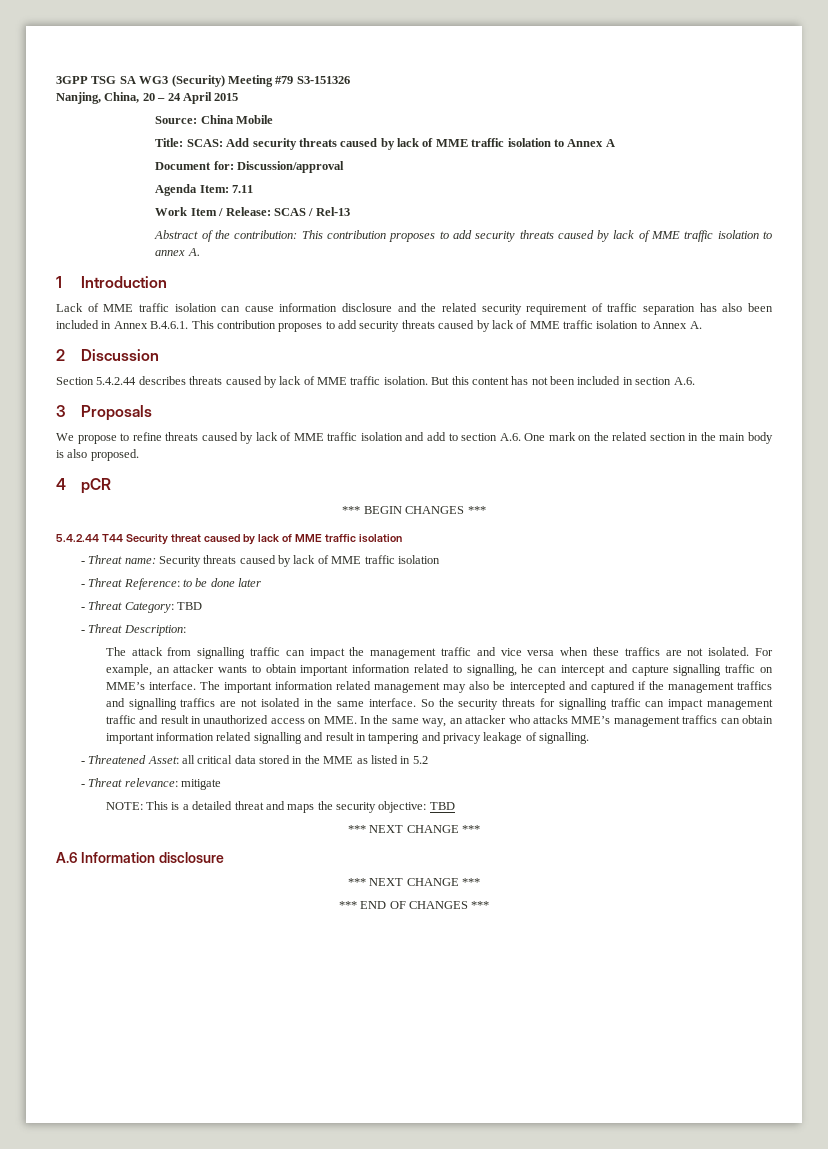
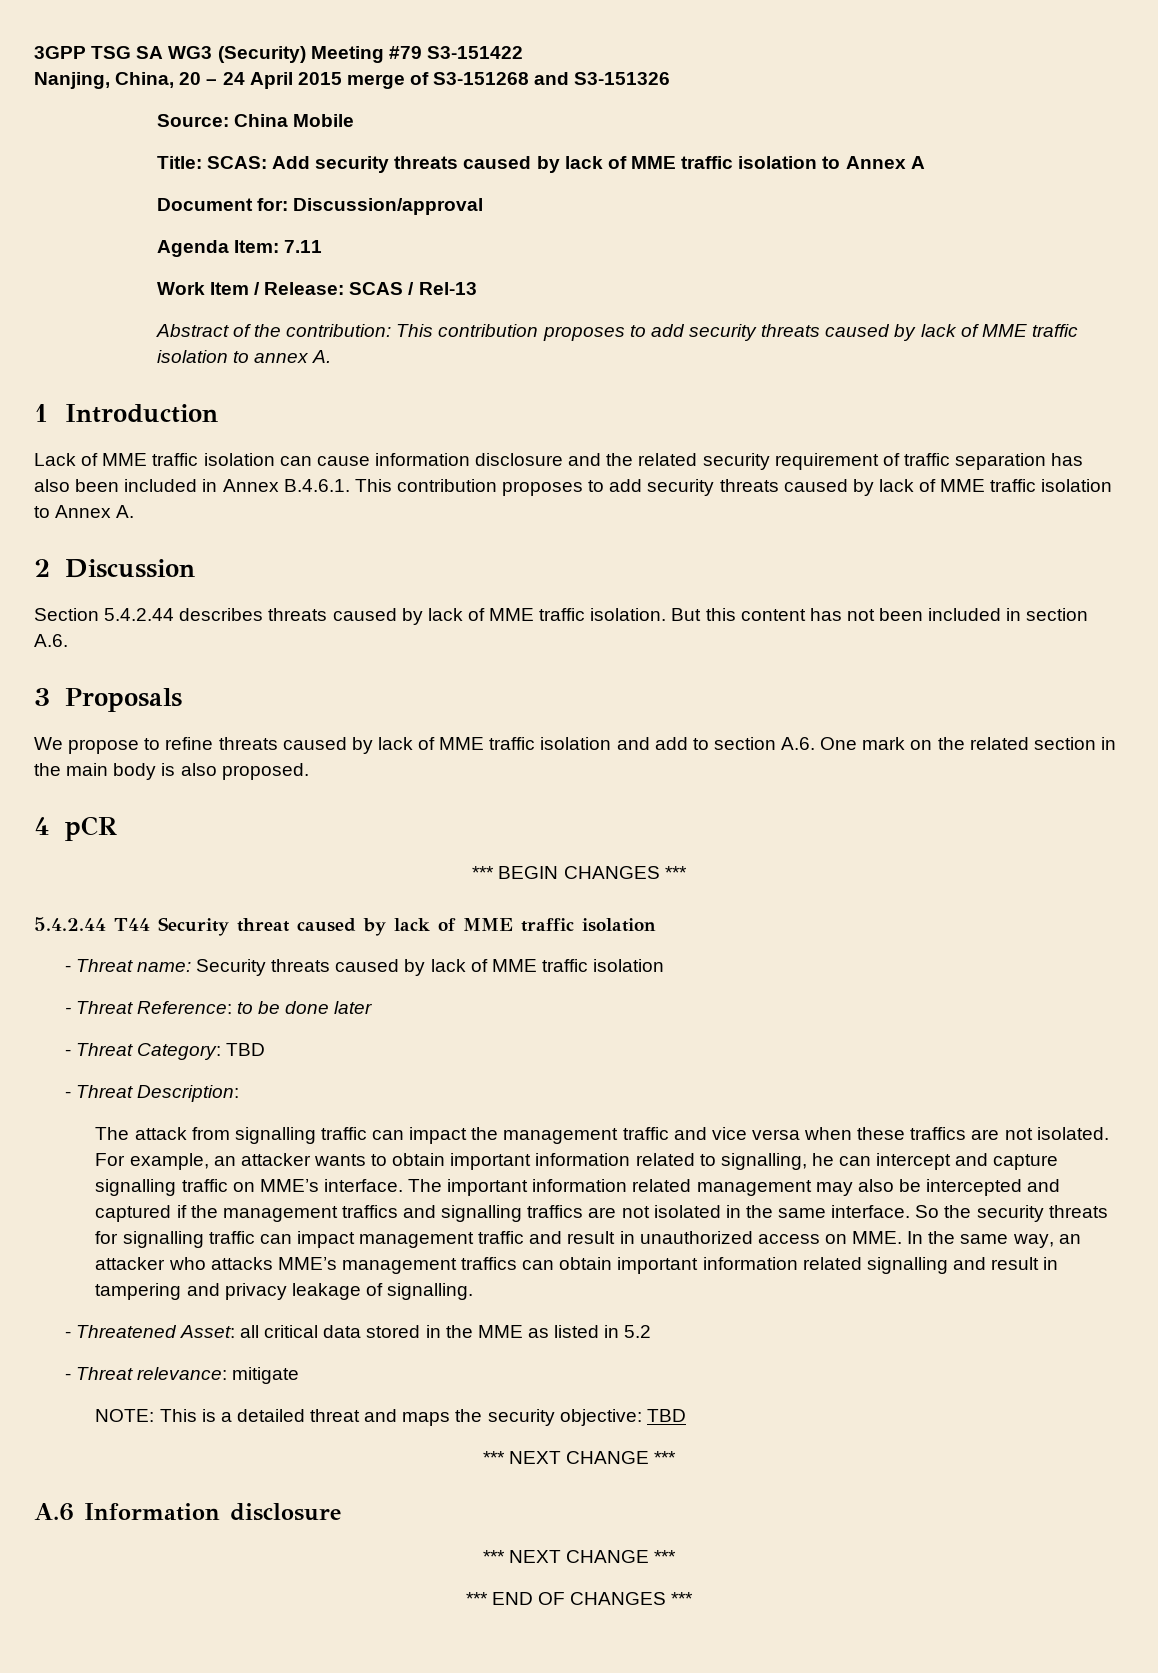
- 3GPP TSG SA WG3 (Security) Meeting #79 S3-151326
+ 3GPP TSG SA WG3 (Security) Meeting #79 S3-151422
- Nanjing, China, 20 – 24 April 2015
+ Nanjing, China, 20 – 24 April 2015 merge of S3-151268 and S3-151326

